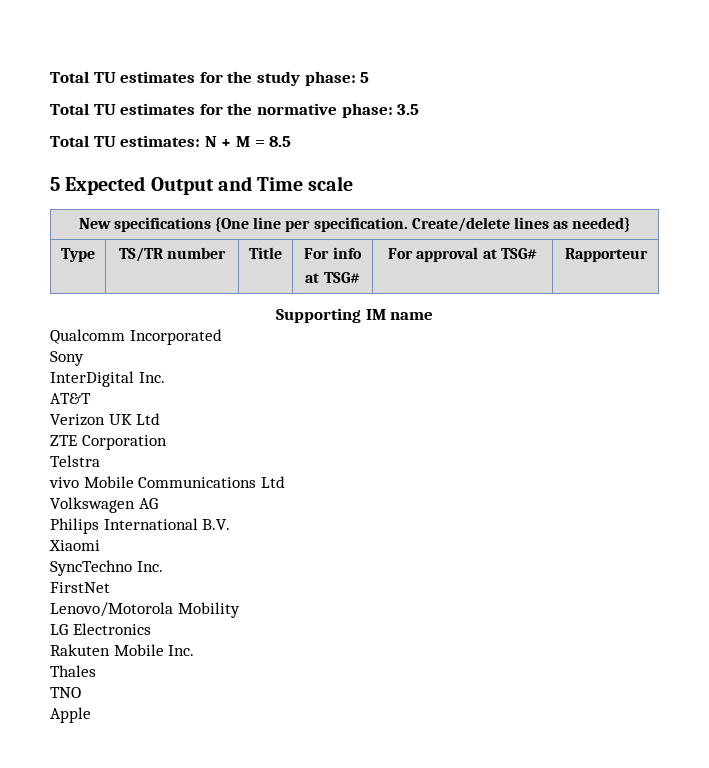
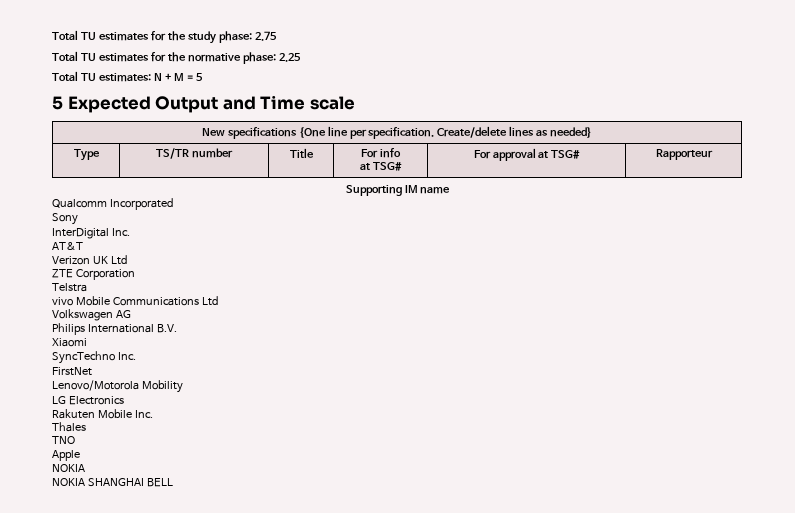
- Total TU estimates for the study phase: 5
+ Total TU estimates for the study phase: 2.75
- Total TU estimates for the normative phase: 3.5
+ Total TU estimates for the normative phase: 2.25
- Total TU estimates: N + M = 8.5
+ Total TU estimates: N + M = 5
  Apple
+ NOKIA
+ NOKIA SHANGHAI BELL

